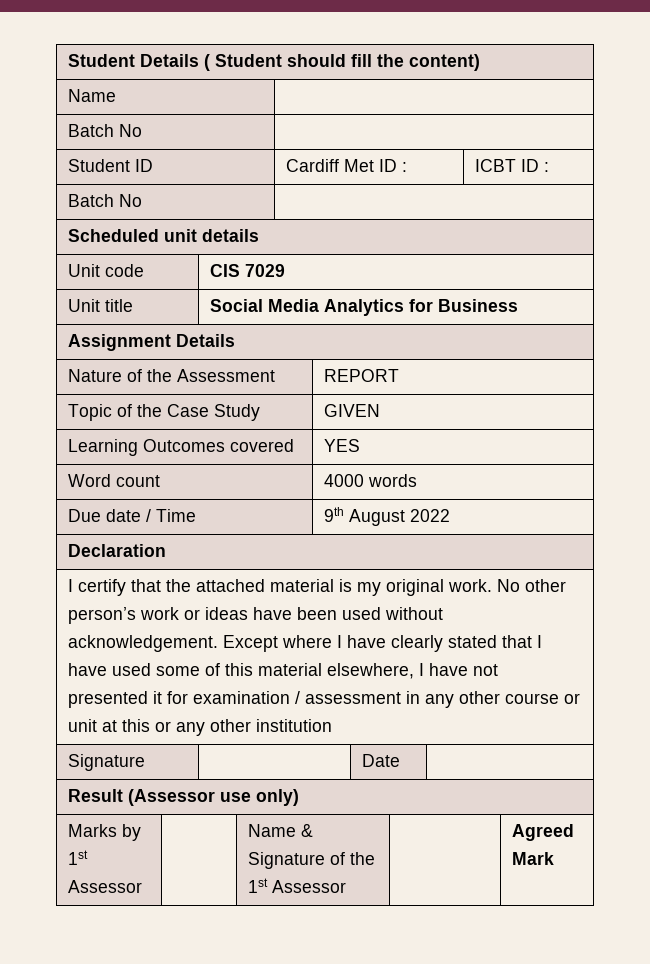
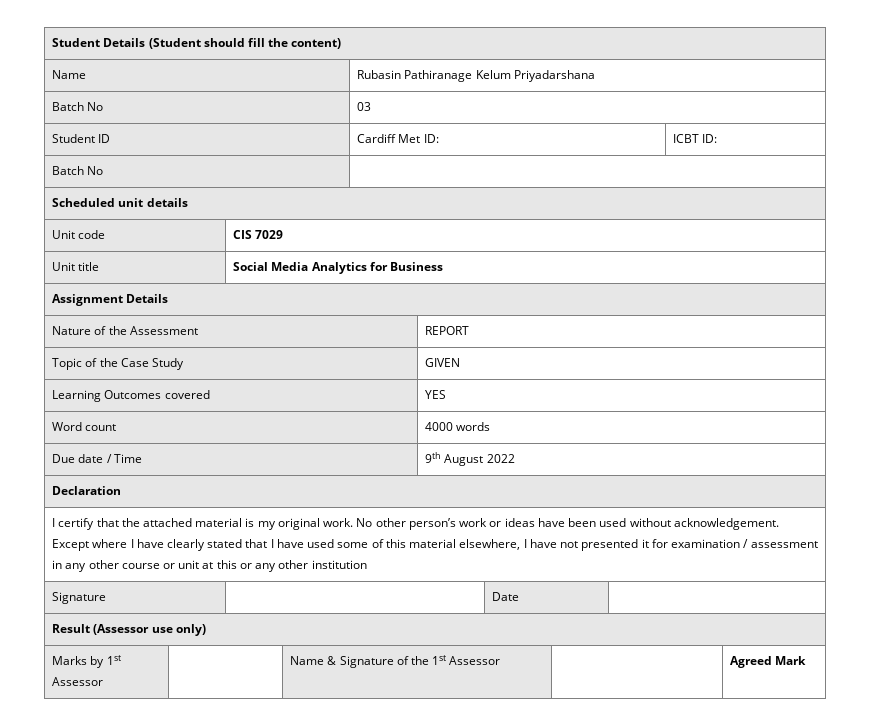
- Student Details ( Student should fill the content)
+ Student Details (Student should fill the content)
- Name |
- Batch No |
+ Name | Rubasin Pathiranage Kelum Priyadarshana
+ Batch No | 03
- Student ID | Cardiff Met ID : | ICBT ID :
+ Student ID | Cardiff Met ID: | ICBT ID:

